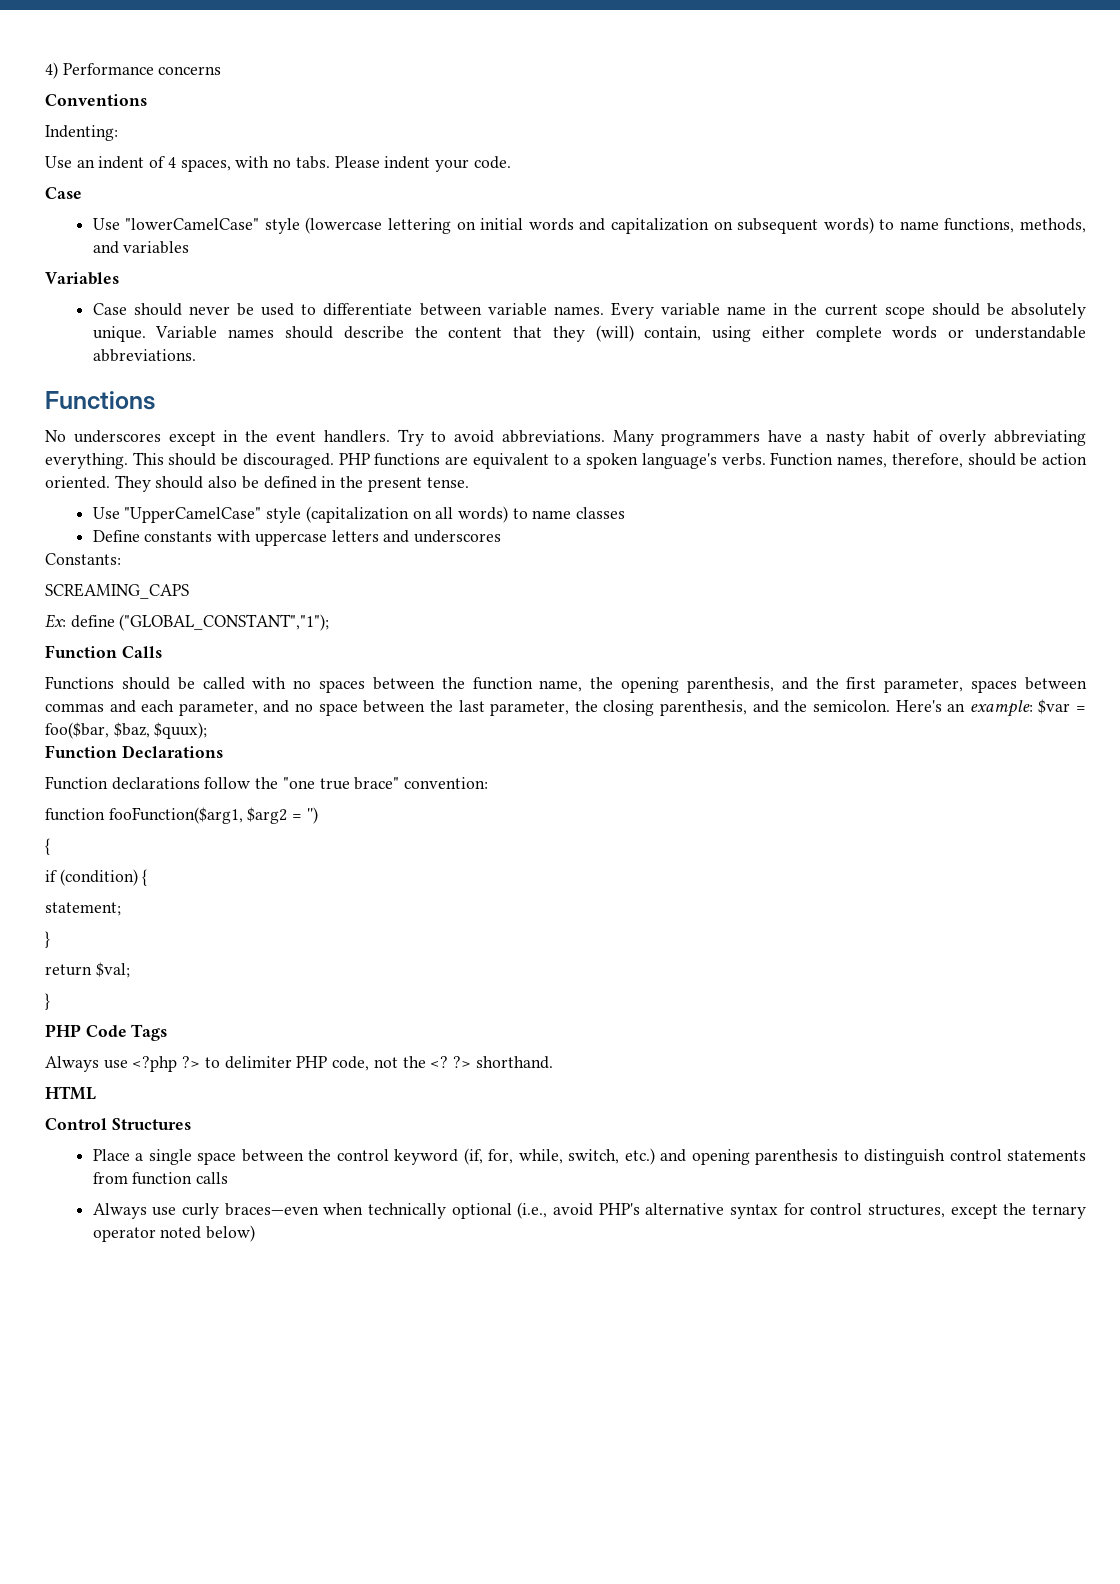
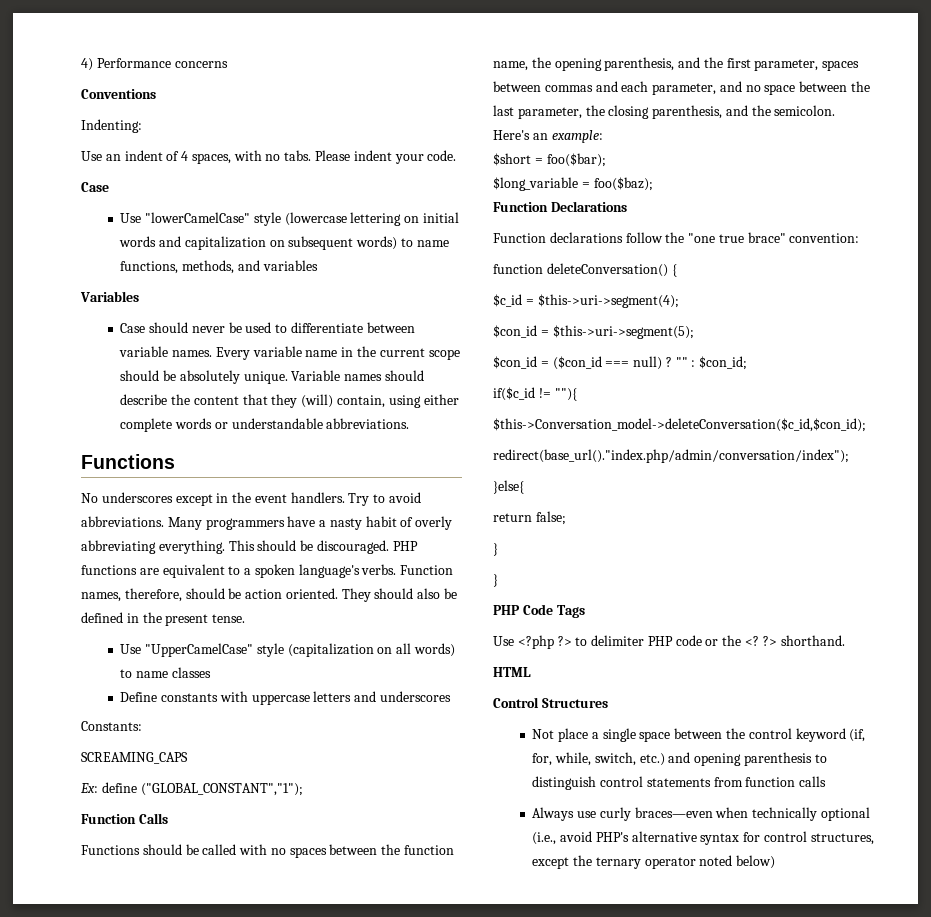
- Here's an example: $var = foo($bar, $baz, $quux);
+ Here's an example:
+ $short = foo($bar);
+ $long_variable = foo($baz);
- function fooFunction($arg1, $arg2 = '')
- {
- if (condition) {
- statement;
+ function deleteConversation() {
+ $c_id = $this->uri->segment(4);
+ $con_id = $this->uri->segment(5);
+ $con_id = ($con_id === null) ? "" : $con_id;
+ if($c_id != ""){
+ $this->Conversation_model->deleteConversation($c_id,$con_id);
+ redirect(base_url()."index.php/admin/conversation/index");
+ }else{
+ return false;
  }
- return $val;
- Always use <?php ?> to delimiter PHP code, not the <?
+ Use <?php ?> to delimiter PHP code or the <?
- Place a single space between the control keyword (if, for, while, switch, etc.) and opening parenthesis to distinguish control statements from function calls
+ Not place a single space between the control keyword (if, for, while, switch, etc.) and opening parenthesis to distinguish control statements from function calls

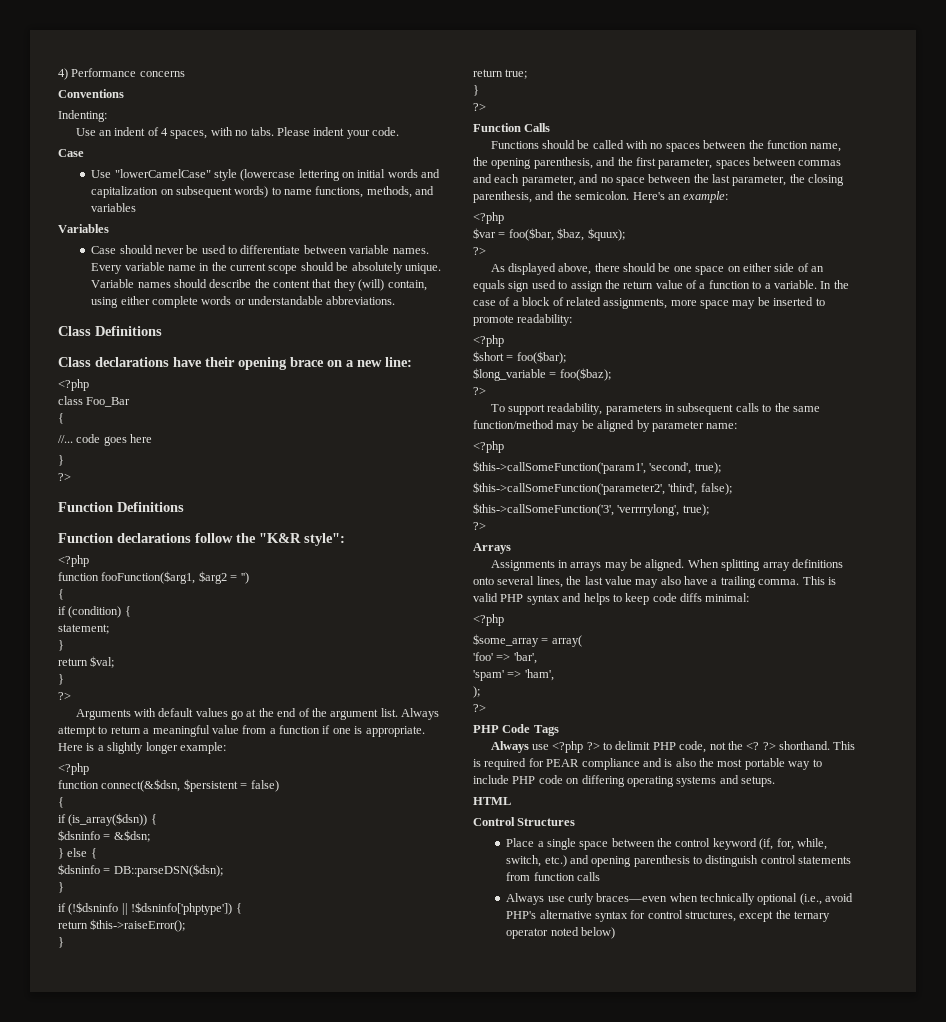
  Variable names should describe the content that they (will) contain, using either complete words or understandable abbreviations.
- Functions
- No underscores except in the event handlers. Try to avoid abbreviations. Many programmers have a nasty habit of overly abbreviating everything. This should be discouraged. PHP functions are equivalent to a spoken language's verbs. Function names, therefore, should be action oriented. They should also be defined in the present tense.
- Use "UpperCamelCase" style (capitalization on all words) to name classes
- Define constants with uppercase letters and underscores
- Constants:
- SCREAMING_CAPS
- Ex: define ("GLOBAL_CONSTANT","1");
+ Class Definitions
+ Class declarations have their opening brace on a new line:
+ <?php
+ class Foo_Bar
+ {
+ //... code goes here
+ }
+ ?>
+ Function Definitions
+ Function declarations follow the "K&R style":
+ <?php
+ function fooFunction($arg1, $arg2 = '')
+ {
+ if (condition) {
+ statement;
+ }
+ return $val;
+ }
+ ?>
+ Arguments with default values go at the end of the argument list. Always attempt to return a meaningful value from a function if one is appropriate. Here is a slightly longer example:
+ <?php
+ function connect(&$dsn, $persistent = false)
+ {
+ if (is_array($dsn)) {
+ $dsninfo = &$dsn;
+ } else {
+ $dsninfo = DB::parseDSN($dsn);
+ }
+ if (!$dsninfo || !$dsninfo['phptype']) {
+ return $this->raiseError();
+ }
+ return true;
+ }
+ ?>
  Here's an example:
+ <?php
+ $var = foo($bar, $baz, $quux);
+ ?>
+ As displayed above, there should be one space on either side of an equals sign used to assign the return value of a function to a variable. In the case of a block of related assignments, more space may be inserted to promote readability:
+ <?php
  $long_variable = foo($baz);
- Function Declarations
- Function declarations follow the "one true brace" convention:
- function deleteConversation() {
- $c_id = $this->uri->segment(4);
- $con_id = $this->uri->segment(5);
- $con_id = ($con_id === null) ? "" : $con_id;
- if($c_id != ""){
- $this->Conversation_model->deleteConversation($c_id,$con_id);
- redirect(base_url()."index.php/admin/conversation/index");
- }else{
- return false;
- }
- }
+ ?>
+ To support readability, parameters in subsequent calls to the same function/method may be aligned by parameter name:
+ <?php
+ $this->callSomeFunction('param1', 'second', true);
+ $this->callSomeFunction('parameter2', 'third', false);
+ $this->callSomeFunction('3', 'verrrrylong', true);
+ ?>
+ Arrays
+ Assignments in arrays may be aligned. When splitting array definitions onto several lines, the last value may also have a trailing comma. This is valid PHP syntax and helps to keep code diffs minimal:
+ <?php
+ $some_array = array(
+ 'foo' => 'bar',
+ 'spam' => 'ham',
+ );
+ ?>
- Use <?php ?> to delimiter PHP code or the <?
+ Always use <?php ?> to delimit PHP code, not the <?
+ This is required for PEAR compliance and is also the most portable way to include PHP code on differing operating systems and setups.
- Not place a single space between the control keyword (if, for, while, switch, etc.) and opening parenthesis to distinguish control statements from function calls
+ Place a single space between the control keyword (if, for, while, switch, etc.) and opening parenthesis to distinguish control statements from function calls

